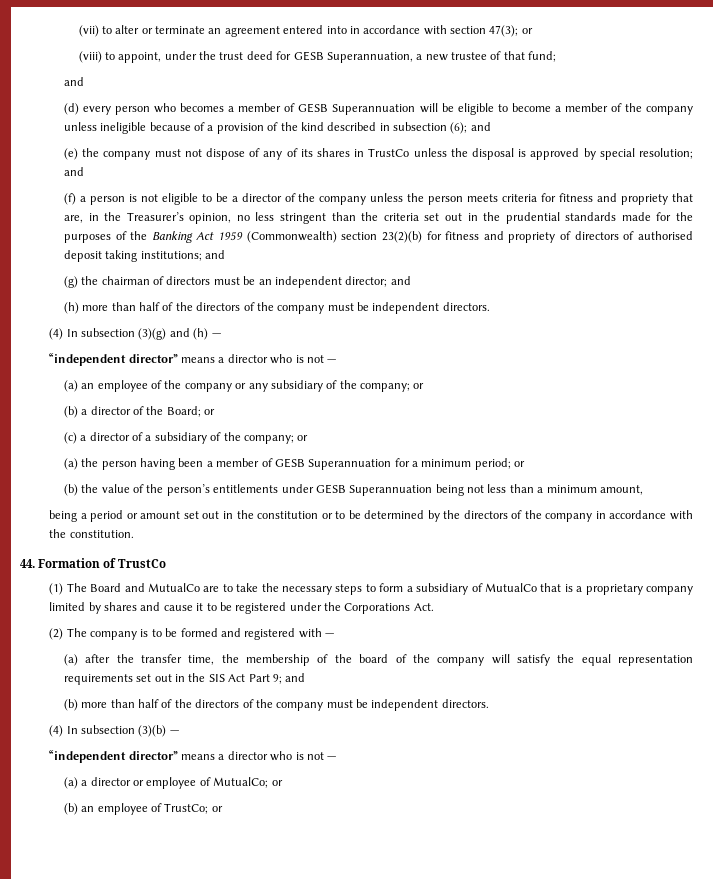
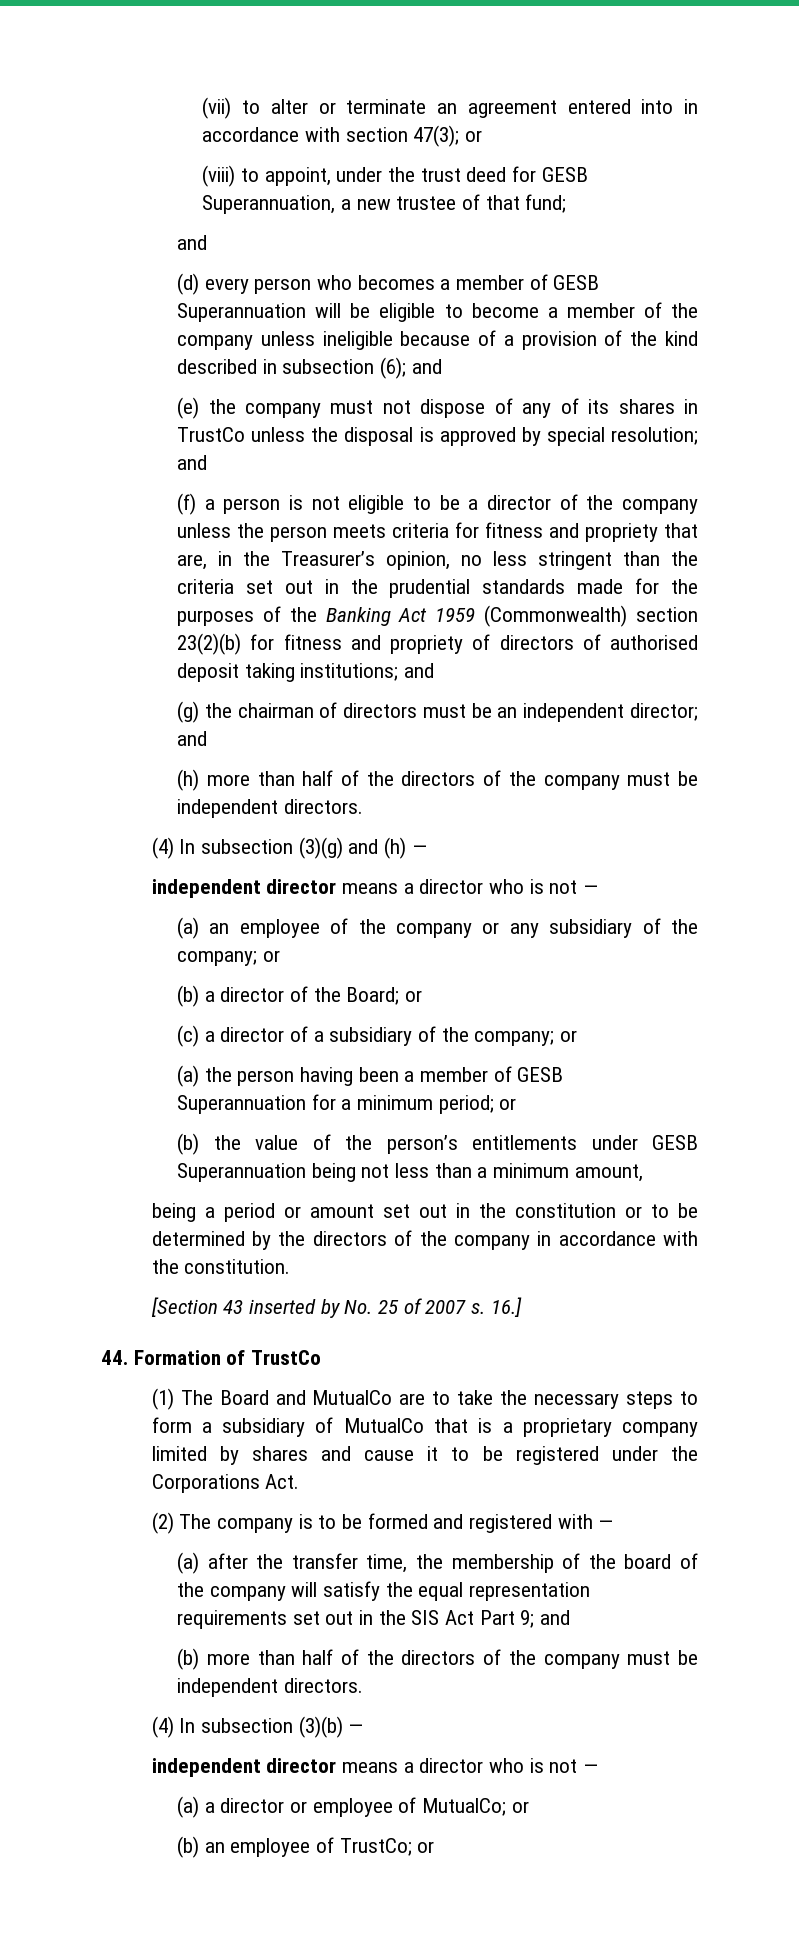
  (4) In subsection (3)(g) and (h) —
- “independent director” means a director who is not —
+ independent director means a director who is not —
+ [Section 43 inserted by No. 25 of 2007 s. 16.]
  (4) In subsection (3)(b) —
- “independent director” means a director who is not —
+ independent director means a director who is not —

